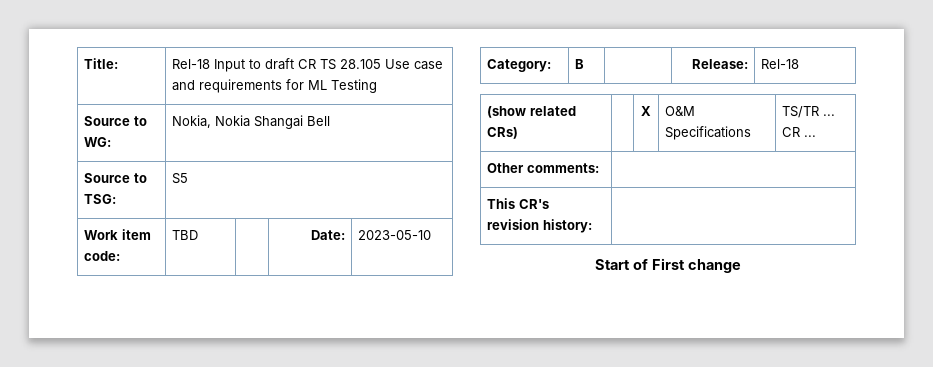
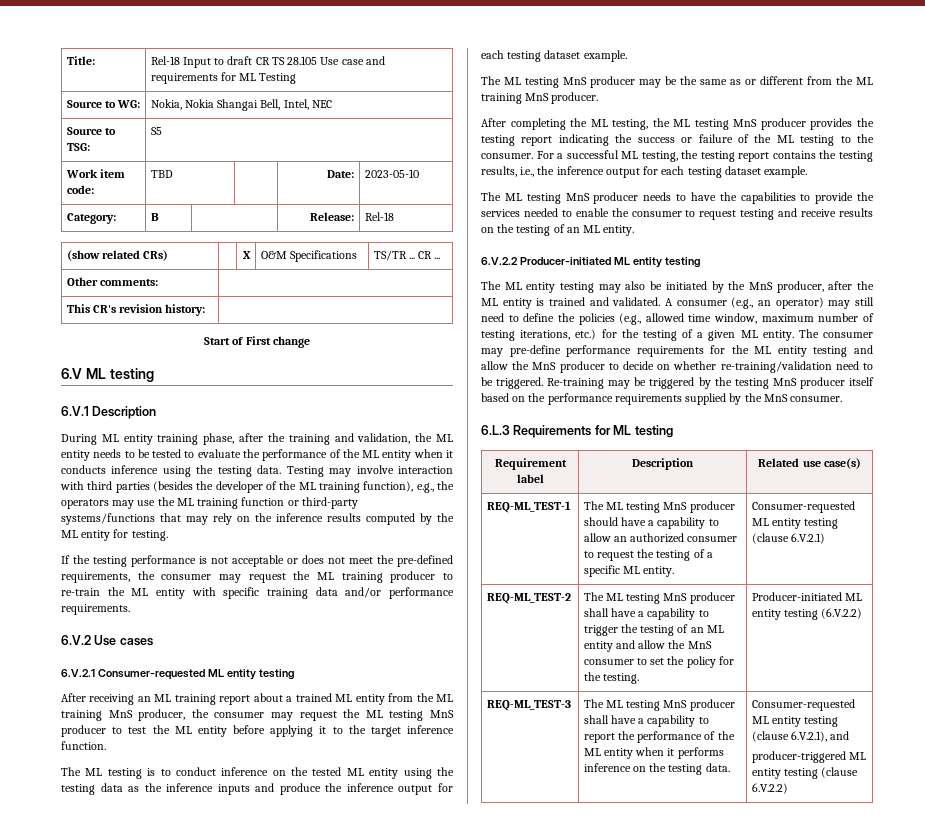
- Source to WG: | Nokia, Nokia Shangai Bell
+ Source to WG: | Nokia, Nokia Shangai Bell, Intel, NEC
+ 6.V ML testing
+ 6.V.1 Description
+ During ML entity training phase, after the training and validation, the ML entity needs to be tested to evaluate the performance of the ML entity when it conducts inference using the testing data. Testing may involve interaction with third parties (besides the developer of the ML training function), e.g., the operators may use the ML training function or third-party systems/functions that may rely on the inference results computed by the ML entity for testing.
+ If the testing performance is not acceptable or does not meet the pre-defined requirements, the consumer may request the ML training producer to re-train the ML entity with specific training data and/or performance requirements.
+ 6.V.2 Use cases
+ 6.V.2.1 Consumer-requested ML entity testing
+ After receiving an ML training report about a trained ML entity from the ML training MnS producer, the consumer may request the ML testing MnS producer to test the ML entity before applying it to the target inference function.
+ The ML testing is to conduct inference on the tested ML entity using the testing data as the inference inputs and produce the inference output for each testing dataset example.
+ The ML testing MnS producer may be the same as or different from the ML training MnS producer.
+ After completing the ML testing, the ML testing MnS producer provides the testing report indicating the success or failure of the ML testing to the consumer. For a successful ML testing, the testing report contains the testing results, i.e., the inference output for each testing dataset example.
+ The ML testing MnS producer needs to have the capabilities to provide the services needed to enable the consumer to request testing and receive results on the testing of an ML entity.
+ 6.V.2.2 Producer-initiated ML entity testing
+ The ML entity testing may also be initiated by the MnS producer, after the ML entity is trained and validated. A consumer (e.g., an operator) may still need to define the policies (e.g., allowed time window, maximum number of testing iterations, etc.) for the testing of a given ML entity. The consumer may pre-define performance requirements for the ML entity testing and allow the MnS producer to decide on whether re-training/validation need to be triggered. Re-training may be triggered by the testing MnS producer itself based on the performance requirements supplied by the MnS consumer.
+ 6.L.3 Requirements for ML testing
+ Requirement label | Description | Related use case(s)
+ REQ-ML_TEST-1 | The ML testing MnS producer should have a capability to allow an authorized consumer to request the testing of a specific ML entity. | Consumer-requested ML entity testing (clause 6.V.2.1)
+ REQ-ML_TEST-2 | The ML testing MnS producer shall have a capability to trigger the testing of an ML entity and allow the MnS consumer to set the policy for the testing. | Producer-initiated ML entity testing (6.V.2.2)
+ REQ-ML_TEST-3 | The ML testing MnS producer shall have a capability to report the performance of the ML entity when it performs inference on the testing data. | Consumer-requested ML entity testing (clause 6.V.2.1), and
+ producer-triggered ML entity testing (clause 6.V.2.2)

